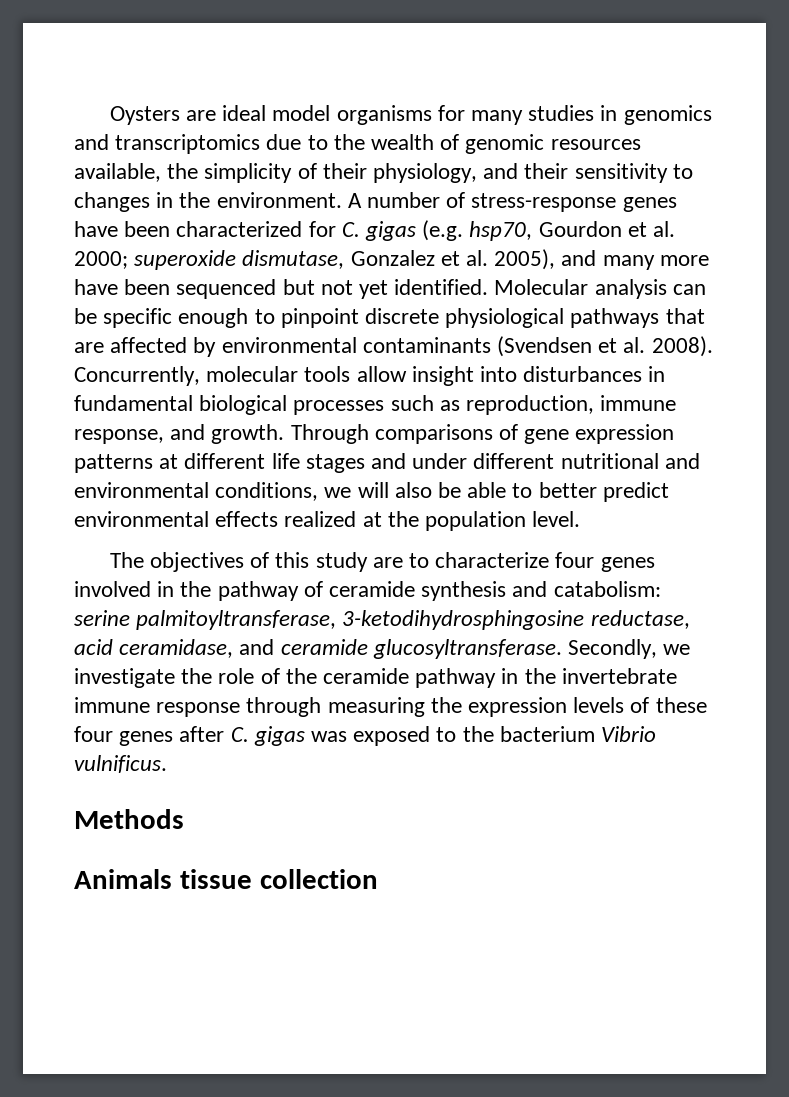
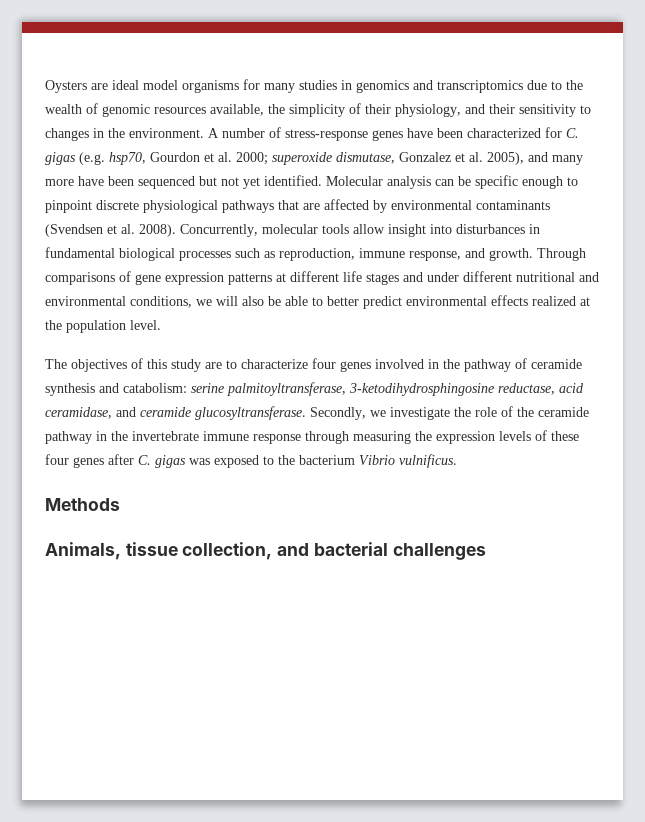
- Animals tissue collection
+ Animals, tissue collection, and bacterial challenges

